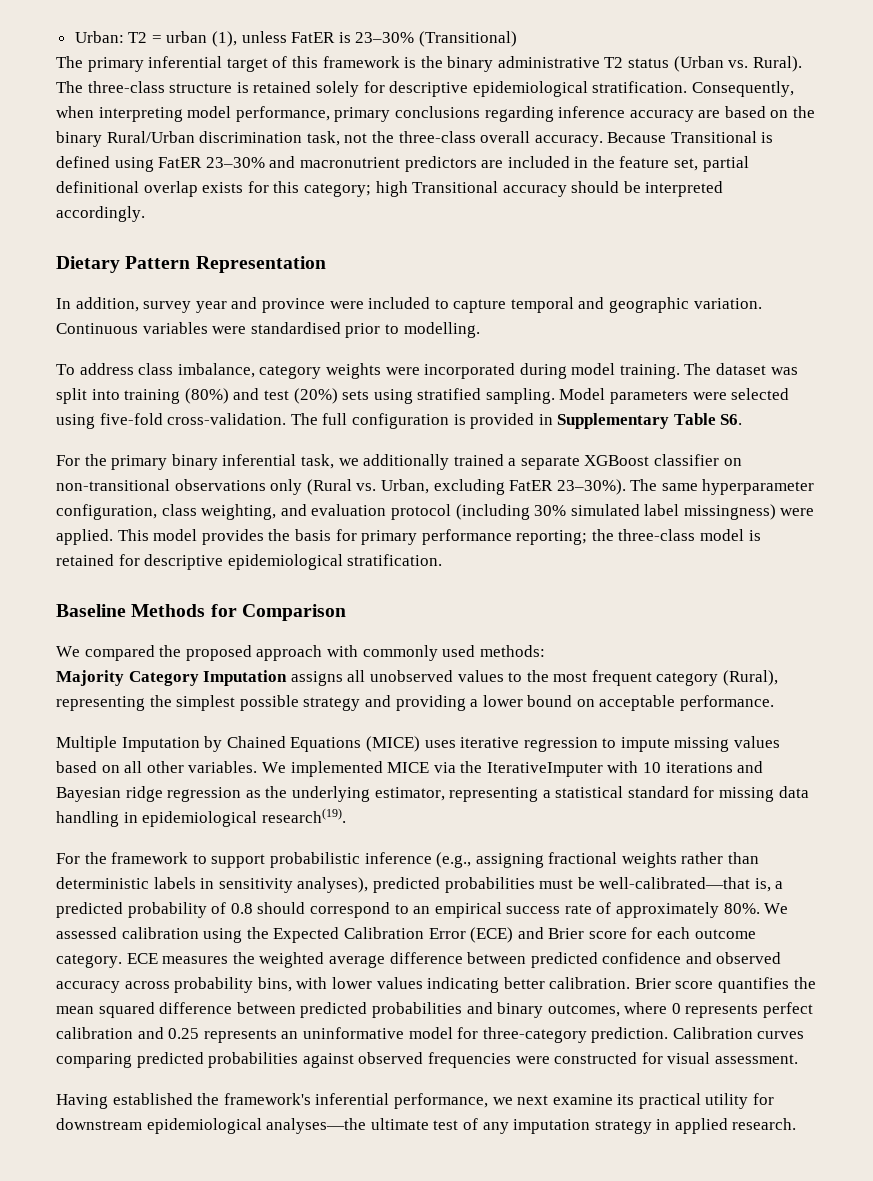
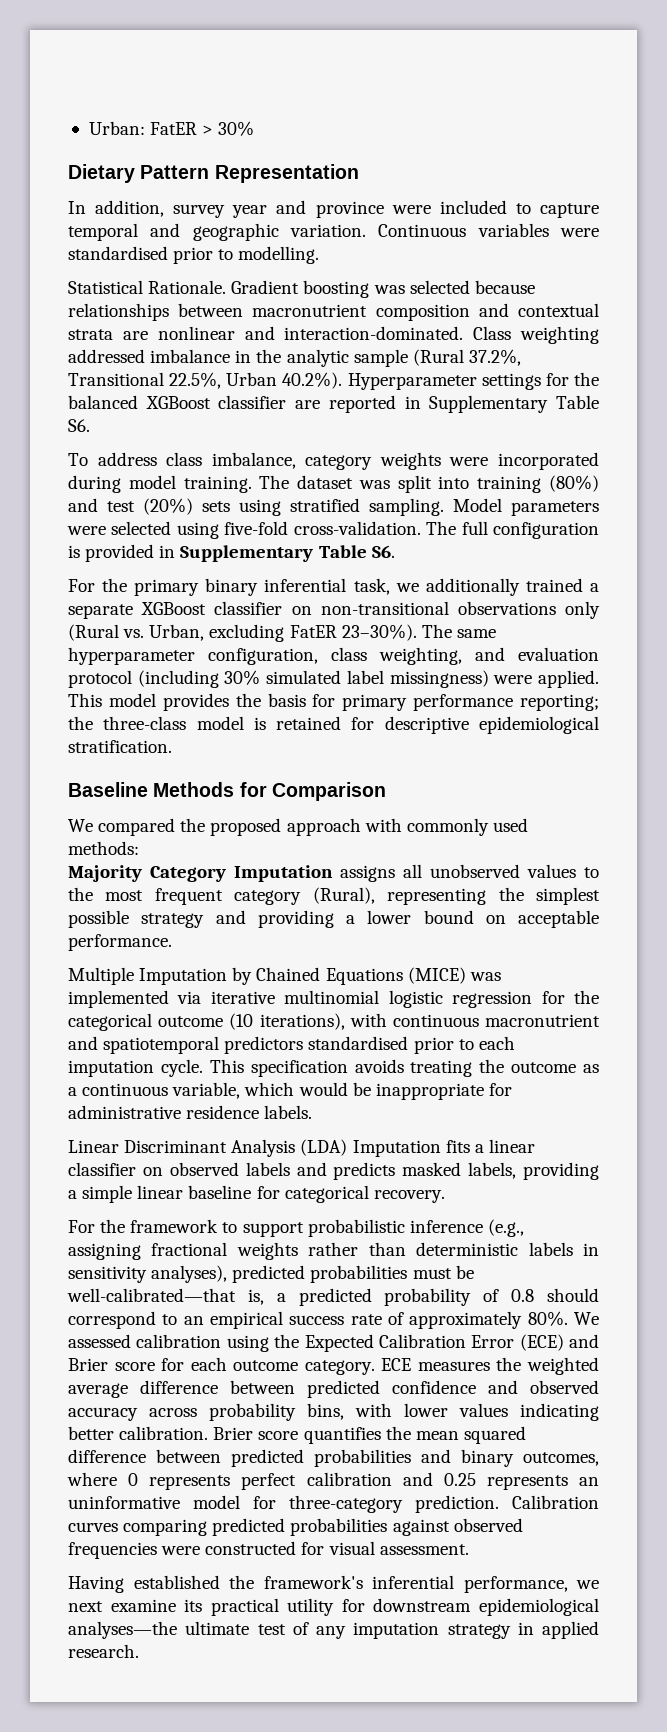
- Urban: T2 = urban (1), unless FatER is 23–30% (Transitional)
- The primary inferential target of this framework is the binary administrative T2 status (Urban vs. Rural). The three-class structure is retained solely for descriptive epidemiological stratification. Consequently, when interpreting model performance, primary conclusions regarding inference accuracy are based on the binary Rural/Urban discrimination task, not the three-class overall accuracy. Because Transitional is defined using FatER 23–30% and macronutrient predictors are included in the feature set, partial definitional overlap exists for this category; high Transitional accuracy should be interpreted accordingly.
+ Urban: FatER > 30%
+ Statistical Rationale. Gradient boosting was selected because relationships between macronutrient composition and contextual strata are nonlinear and interaction-dominated. Class weighting addressed imbalance in the analytic sample (Rural 37.2%, Transitional 22.5%, Urban 40.2%). Hyperparameter settings for the balanced XGBoost classifier are reported in Supplementary Table S6.
- Multiple Imputation by Chained Equations (MICE) uses iterative regression to impute missing values based on all other variables. We implemented MICE via the IterativeImputer with 10 iterations and Bayesian ridge regression as the underlying estimator, representing a statistical standard for missing data handling in epidemiological research(19).
+ Multiple Imputation by Chained Equations (MICE) was implemented via iterative multinomial logistic regression for the categorical outcome (10 iterations), with continuous macronutrient and spatiotemporal predictors standardised prior to each imputation cycle. This specification avoids treating the outcome as a continuous variable, which would be inappropriate for administrative residence labels.
+ Linear Discriminant Analysis (LDA) Imputation fits a linear classifier on observed labels and predicts masked labels, providing a simple linear baseline for categorical recovery.

